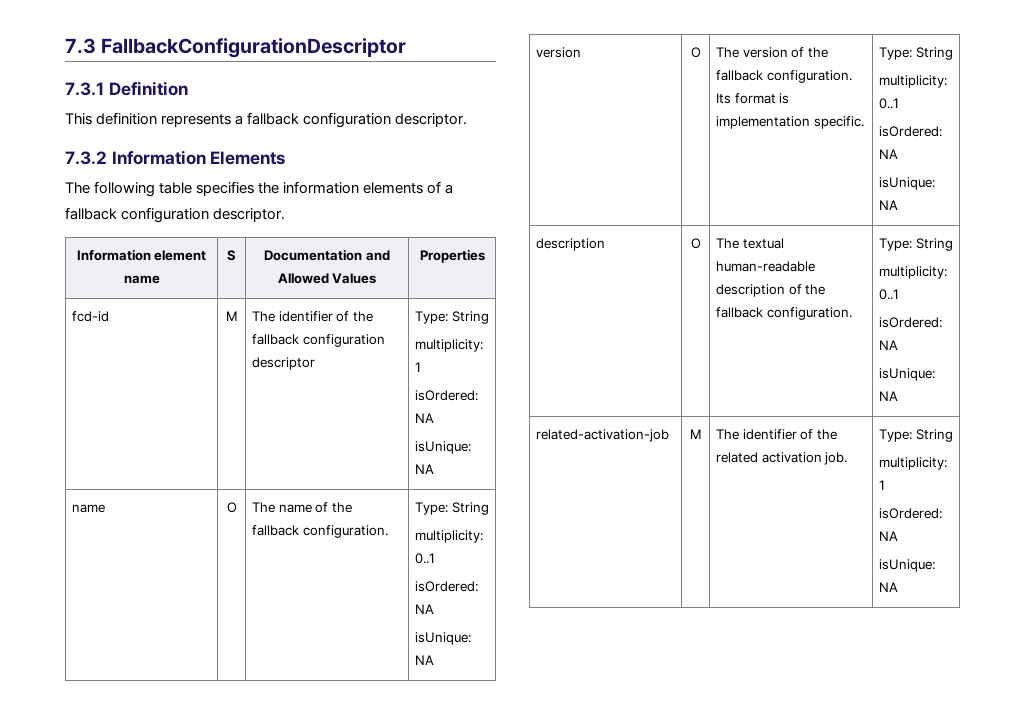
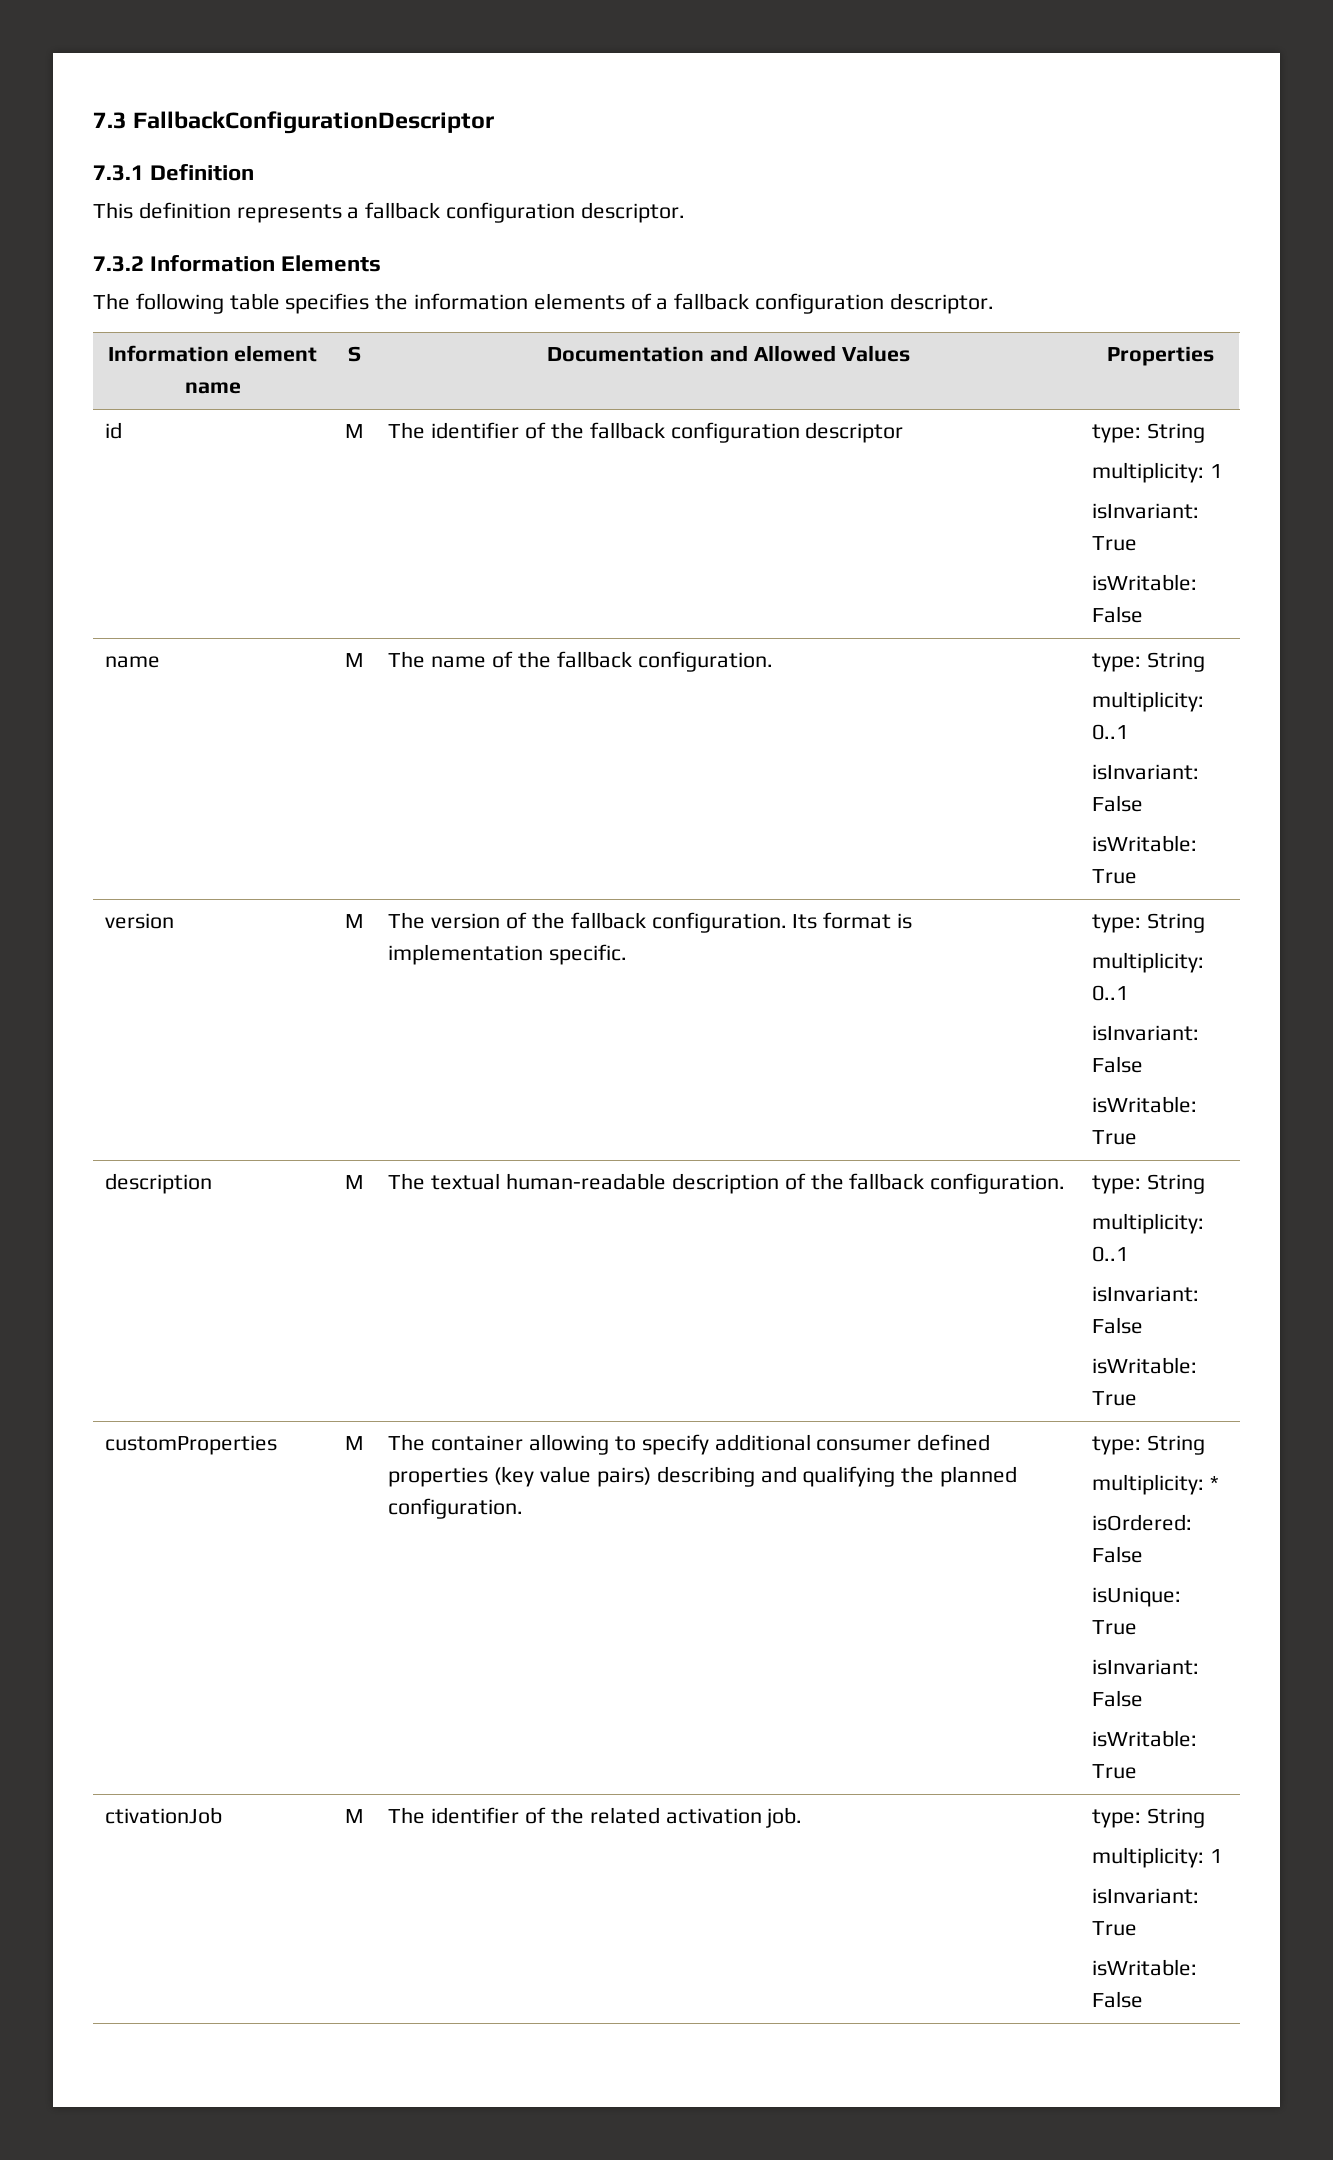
- fcd-id | M | The identifier of the fallback configuration descriptor | Type: String
+ id | M | The identifier of the fallback configuration descriptor | type: String
  multiplicity: 1
- isOrdered: NA
- isUnique: NA
- name | O | The name of the fallback configuration. | Type: String
+ isInvariant: True
+ isWritable: False
+ name | M | The name of the fallback configuration. | type: String
  multiplicity: 0..1
- isOrdered: NA
- isUnique: NA
+ isInvariant: False
+ isWritable: True
- version | O | The version of the fallback configuration. Its format is implementation specific. | Type: String
+ version | M | The version of the fallback configuration. Its format is implementation specific. | type: String
  multiplicity: 0..1
- isOrdered: NA
- isUnique: NA
+ isInvariant: False
+ isWritable: True
- description | O | The textual human-readable description of the fallback configuration. | Type: String
+ description | M | The textual human-readable description of the fallback configuration. | type: String
  multiplicity: 0..1
- isOrdered: NA
- isUnique: NA
- related-activation-job | M | The identifier of the related activation job. | Type: String
+ isInvariant: False
+ isWritable: True
+ customProperties | M | The container allowing to specify additional consumer defined properties (key value pairs) describing and qualifying the planned configuration. | type: String
+ multiplicity: *
+ isOrdered: False
+ isUnique: True
+ isInvariant: False
+ isWritable: True
+ ctivationJob | M | The identifier of the related activation job. | type: String
  multiplicity: 1
- isOrdered: NA
- isUnique: NA
+ isInvariant: True
+ isWritable: False

